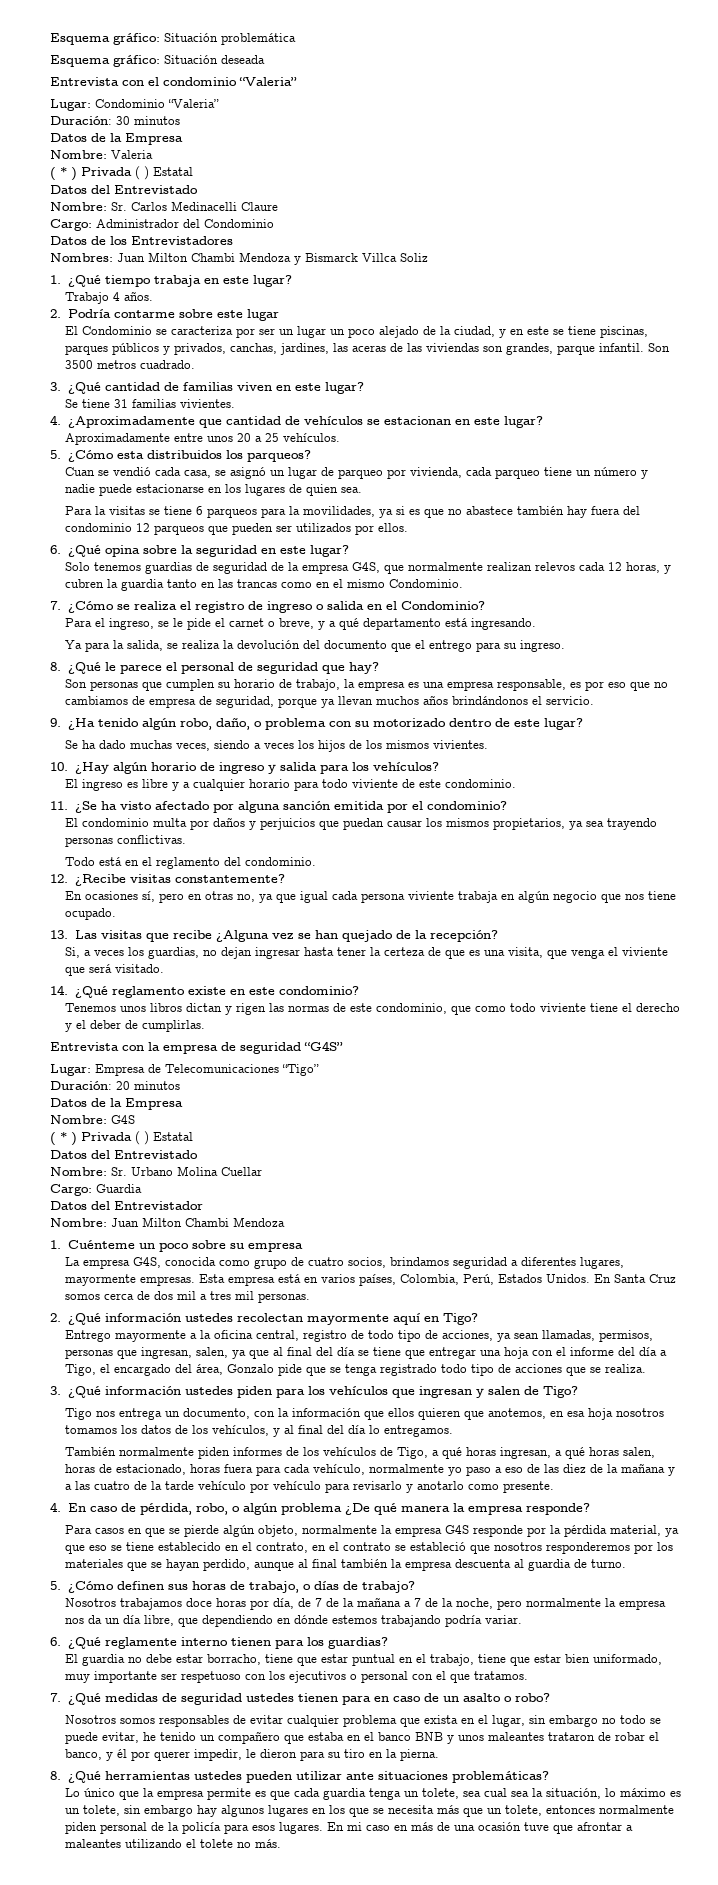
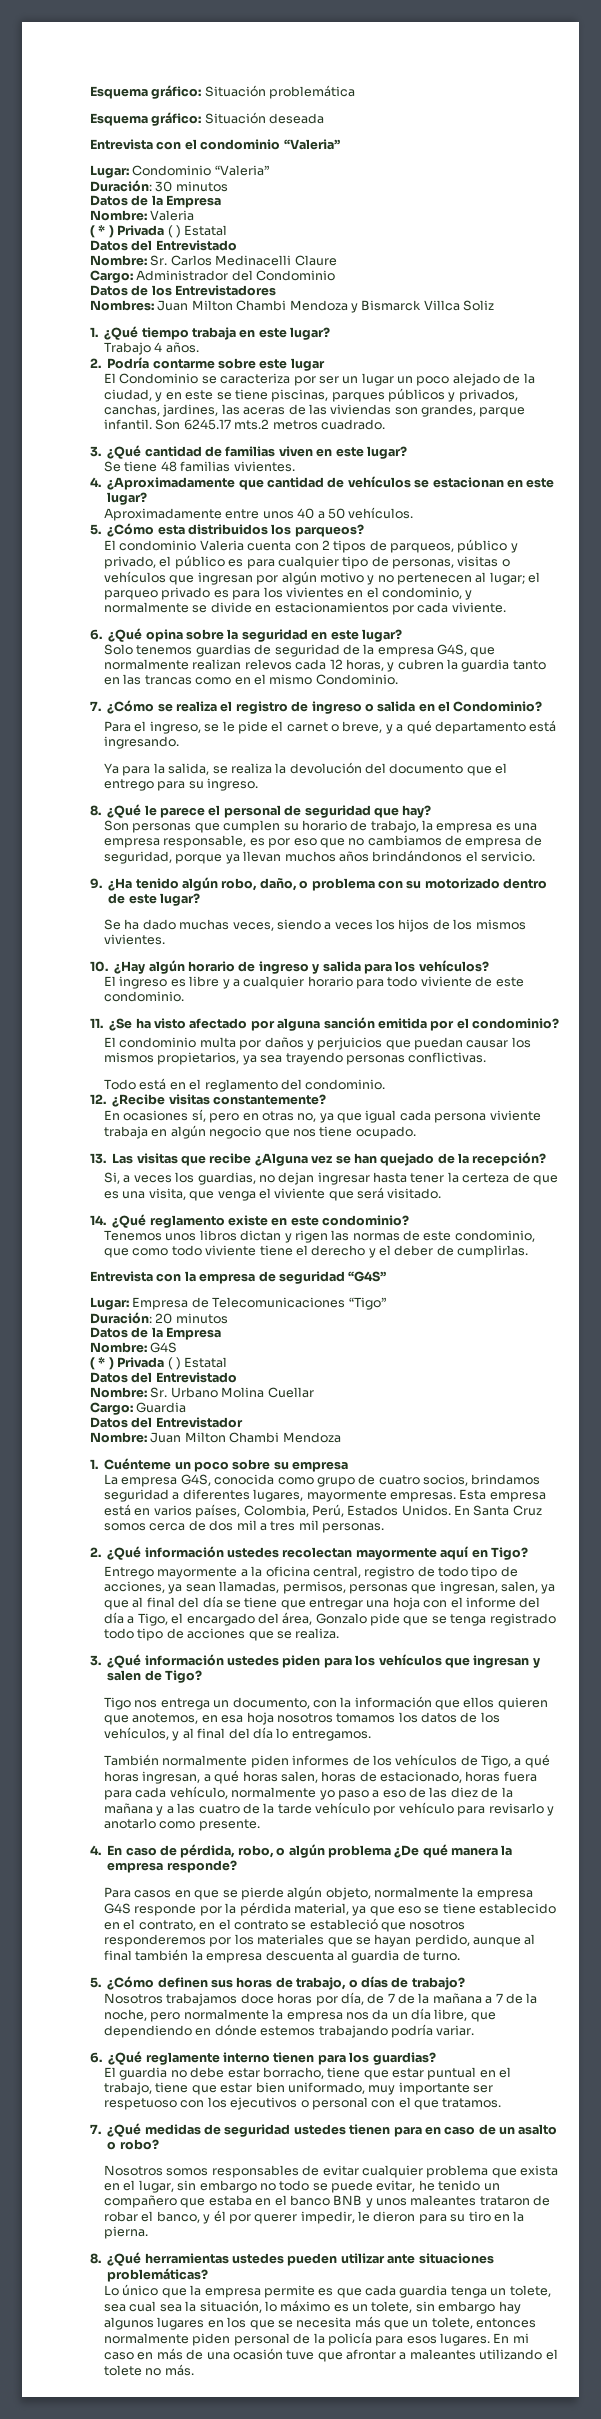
- Son 3500 metros cuadrado.
+ Son 6245.17 mts.2 metros cuadrado.
- Se tiene 31 familias vivientes.
+ Se tiene 48 familias vivientes.
- Aproximadamente entre unos 20 a 25 vehículos.
+ Aproximadamente entre unos 40 a 50 vehículos.
- Cuan se vendió cada casa, se asignó un lugar de parqueo por vivienda, cada parqueo tiene un número y nadie puede estacionarse en los lugares de quien sea.
- Para la visitas se tiene 6 parqueos para la movilidades, ya si es que no abastece también hay fuera del condominio 12 parqueos que pueden ser utilizados por ellos.
+ El condominio Valeria cuenta con 2 tipos de parqueos, público y privado, el público es para cualquier tipo de personas, visitas o vehículos que ingresan por algún motivo y no pertenecen al lugar; el parqueo privado es para los vivientes en el condominio, y normalmente se divide en estacionamientos por cada viviente.

